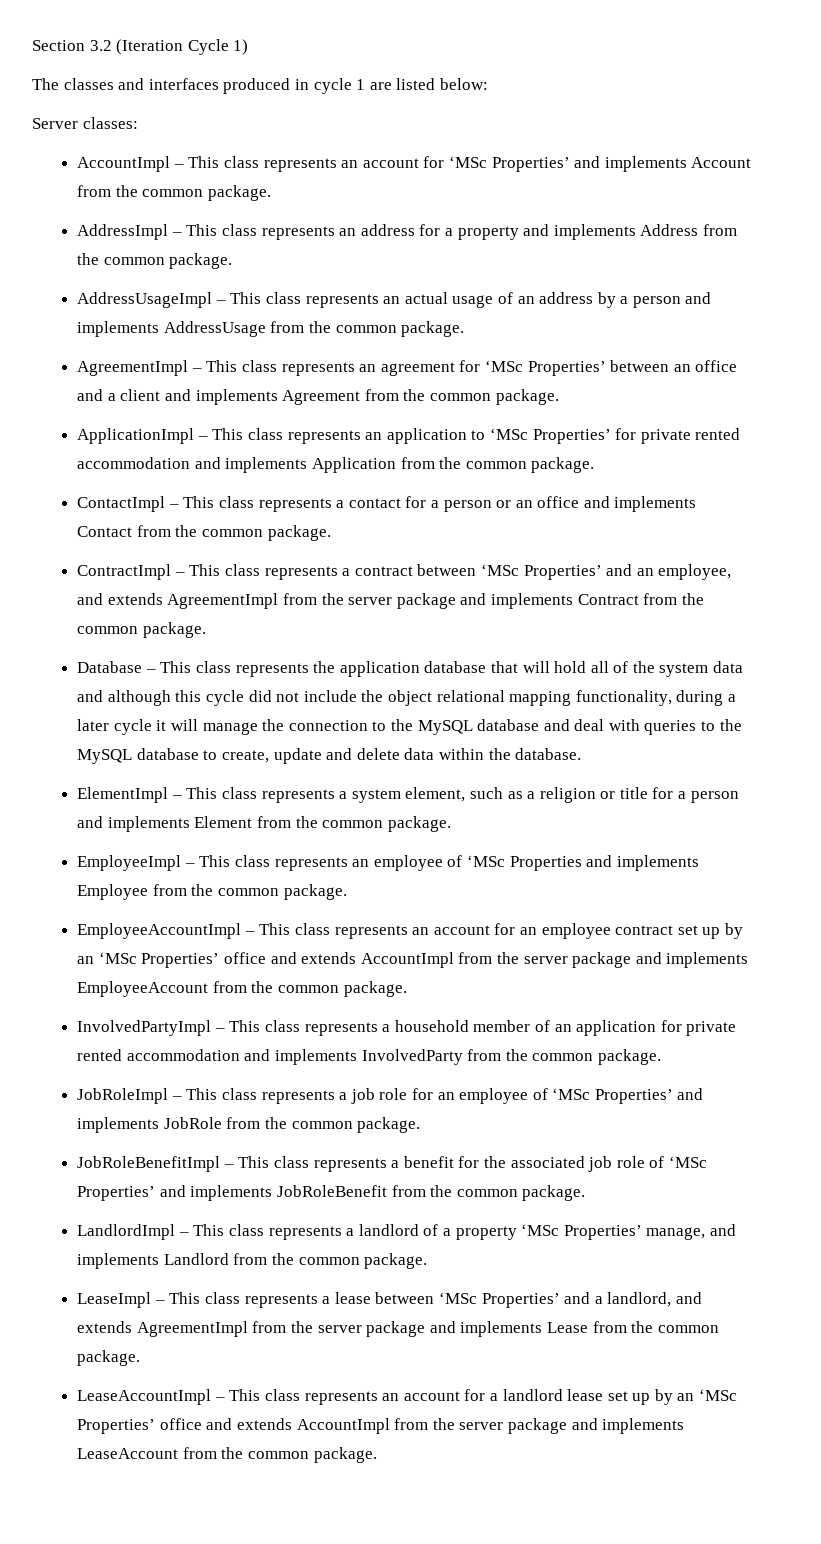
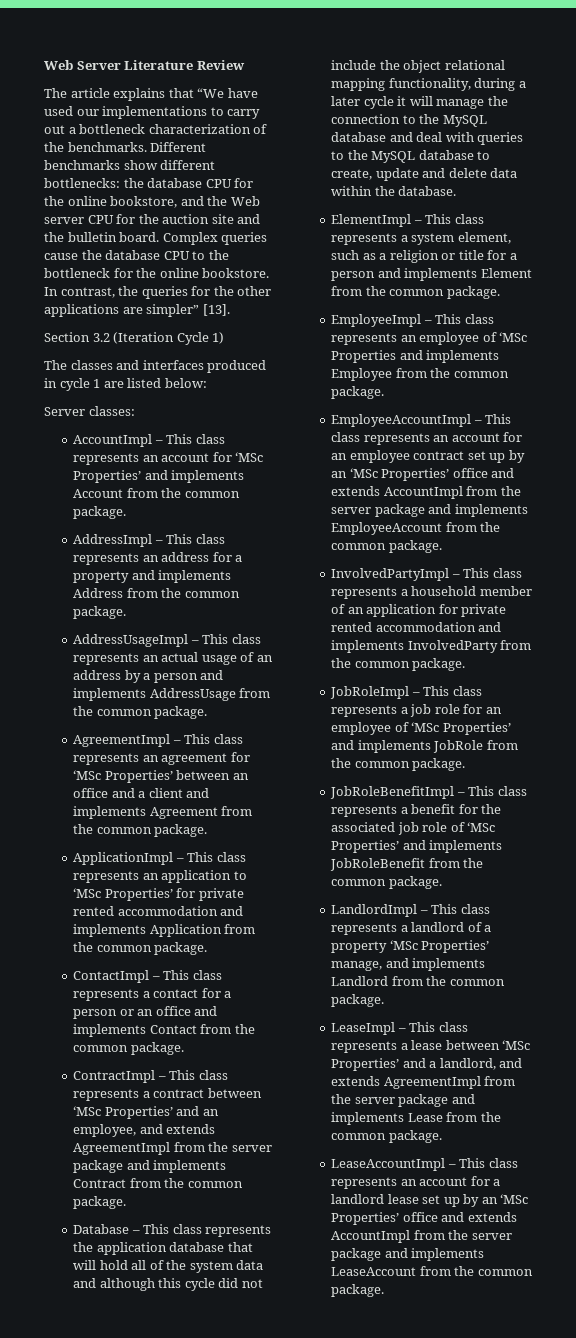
+ Web Server Literature Review
+ The article explains that “We have used our implementations to carry out a bottleneck characterization of the benchmarks. Different benchmarks show different bottlenecks: the database CPU for the online bookstore, and the Web server CPU for the auction site and the bulletin board. Complex queries cause the database CPU to the bottleneck for the online bookstore. In contrast, the queries for the other applications are simpler” [13].

